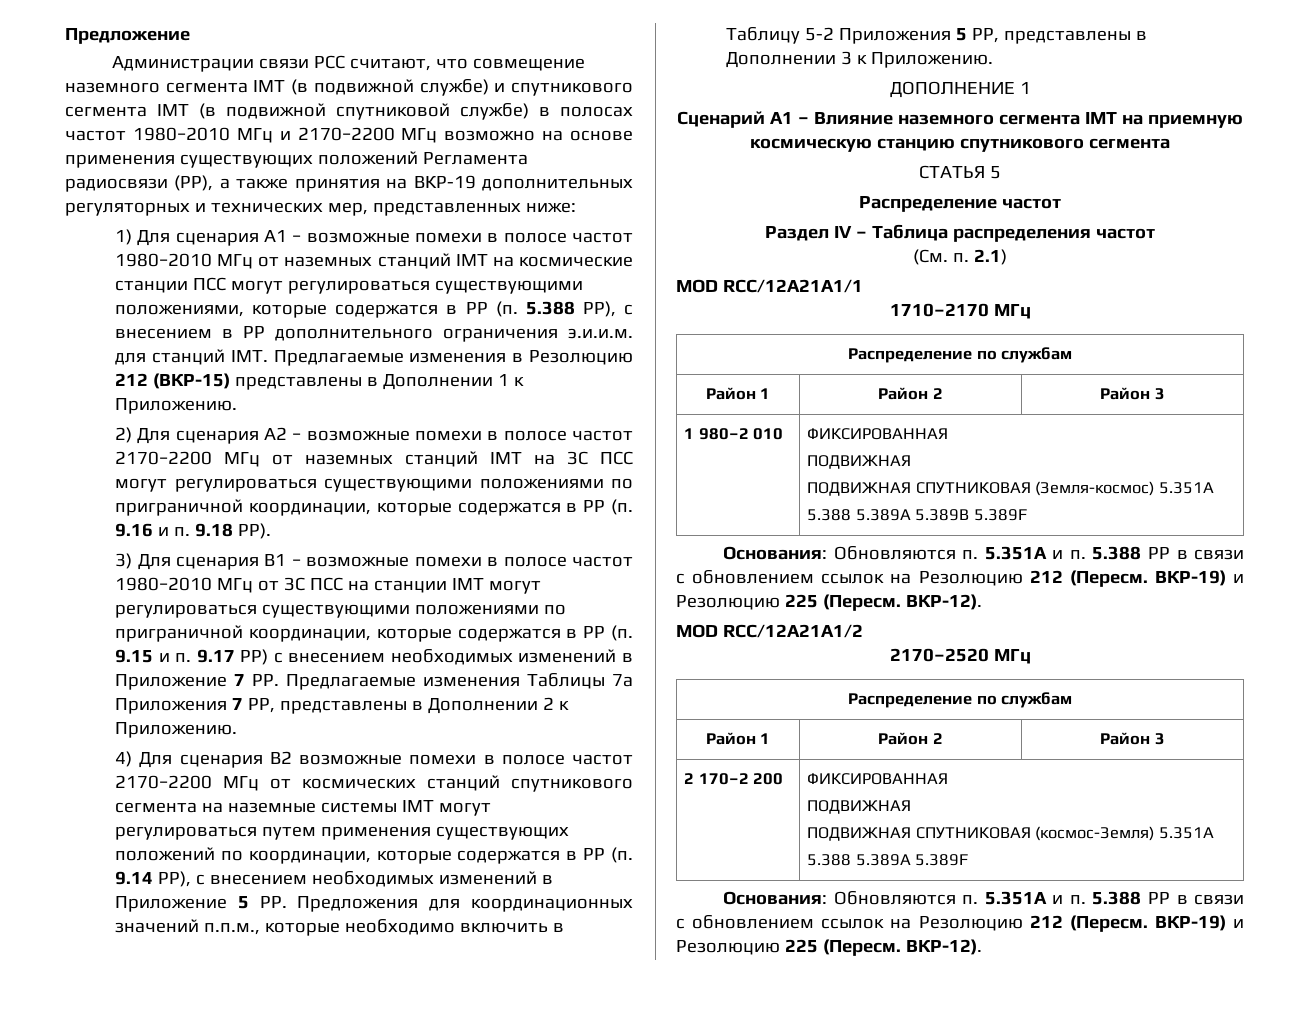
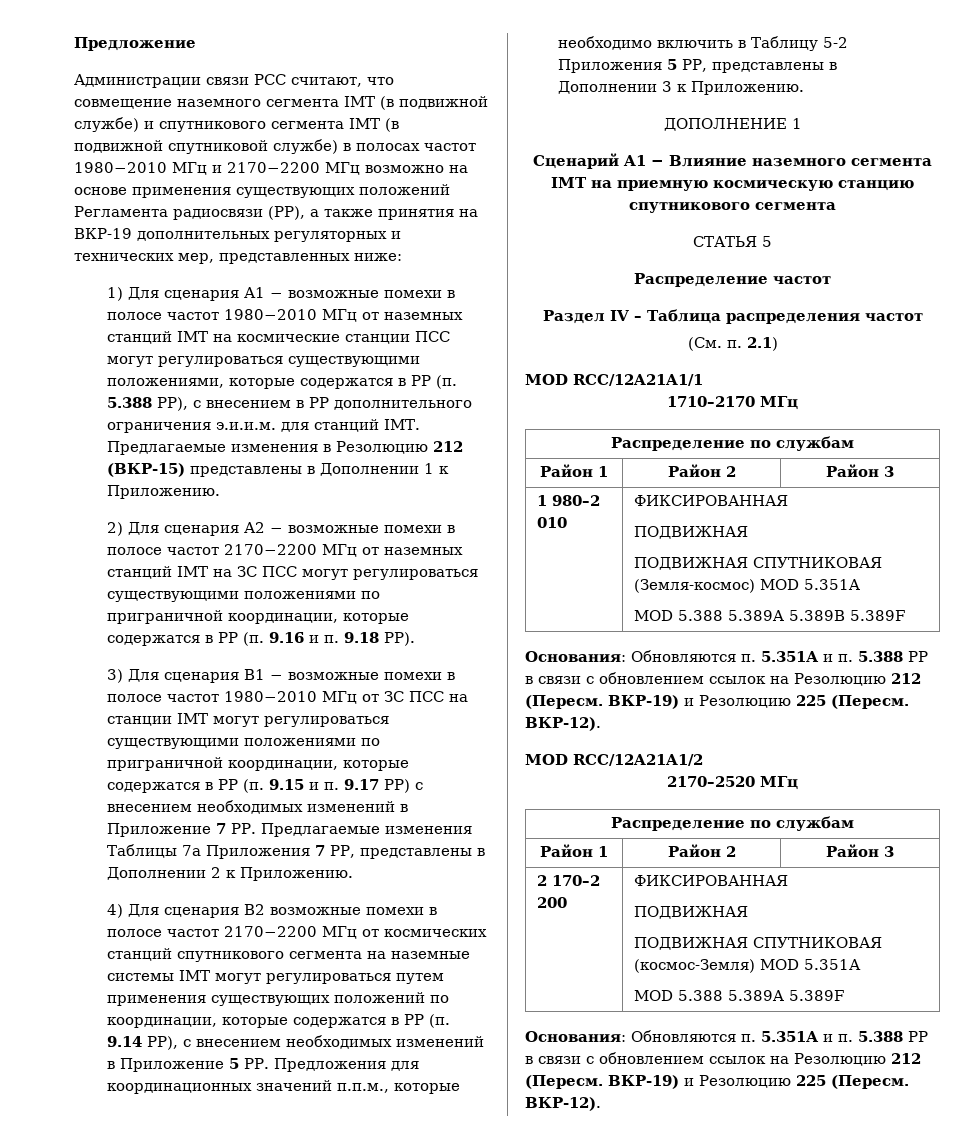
  1 980–2 010 | ФИКСИРОВАННАЯ
  ПОДВИЖНАЯ
- ПОДВИЖНАЯ СПУТНИКОВАЯ (Земля-космос) 5.351A
- 5.388 5.389A 5.389B 5.389F
+ ПОДВИЖНАЯ СПУТНИКОВАЯ (Земля-космос) MOD 5.351A
+ MOD 5.388 5.389A 5.389B 5.389F
  2 170–2 200 | ФИКСИРОВАННАЯ
  ПОДВИЖНАЯ
- ПОДВИЖНАЯ СПУТНИКОВАЯ (космос-Земля) 5.351А
- 5.388 5.389A 5.389F
+ ПОДВИЖНАЯ СПУТНИКОВАЯ (космос-Земля) MOD 5.351А
+ MOD 5.388 5.389A 5.389F

